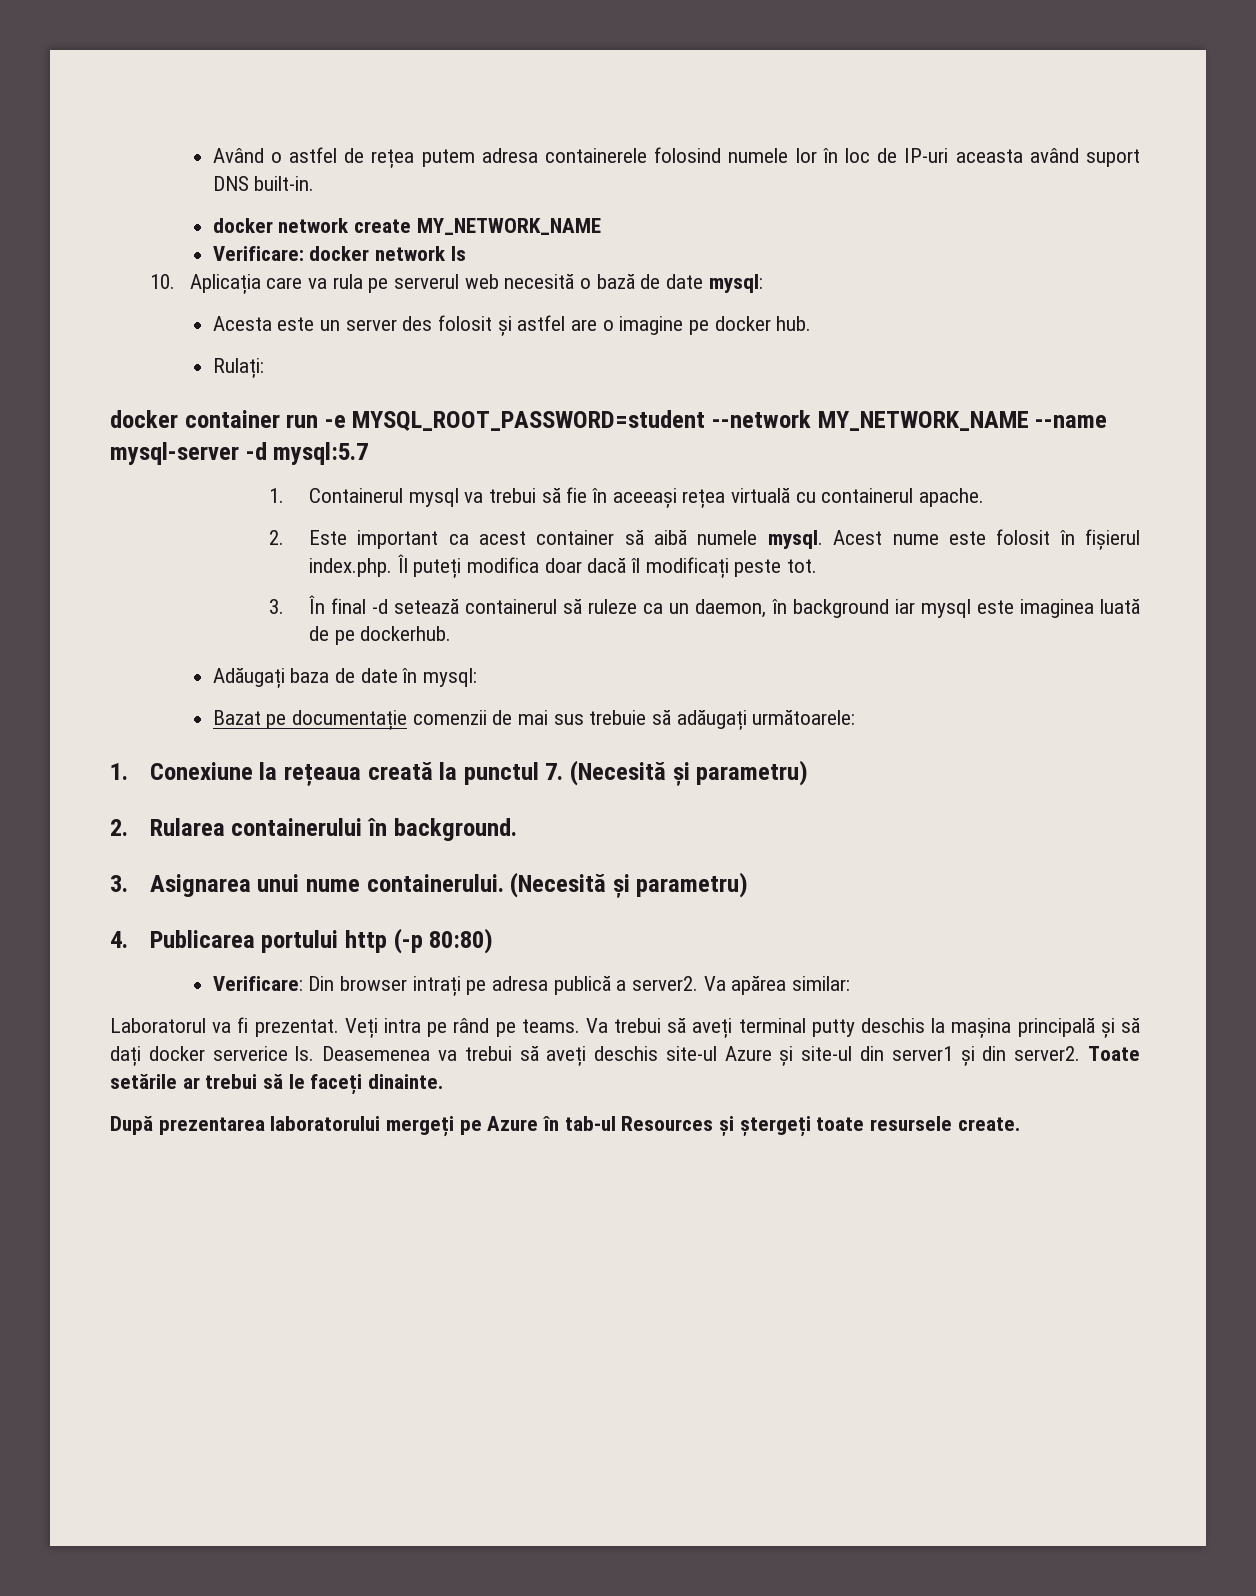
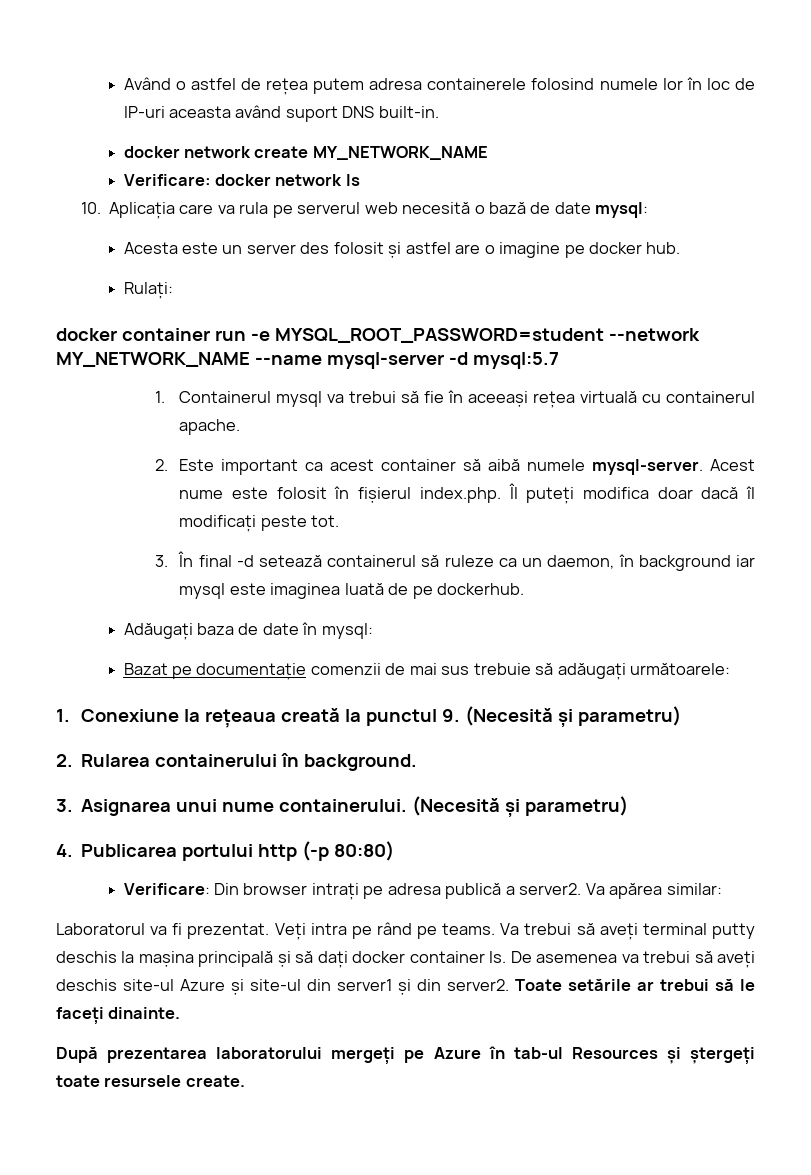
- 2. Este important ca acest container să aibă numele mysql.
+ 2. Este important ca acest container să aibă numele mysql-server.
- 1. Conexiune la rețeaua creată la punctul 7. (Necesită și parametru)
+ 1. Conexiune la rețeaua creată la punctul 9. (Necesită și parametru)
- Va trebui să aveți terminal putty deschis la mașina principală și să dați docker serverice ls. Deasemenea va trebui să aveți deschis site-ul Azure și site-ul din server1 și din server2.
+ Va trebui să aveți terminal putty deschis la mașina principală și să dați docker container ls. De asemenea va trebui să aveți deschis site-ul Azure și site-ul din server1 și din server2.

